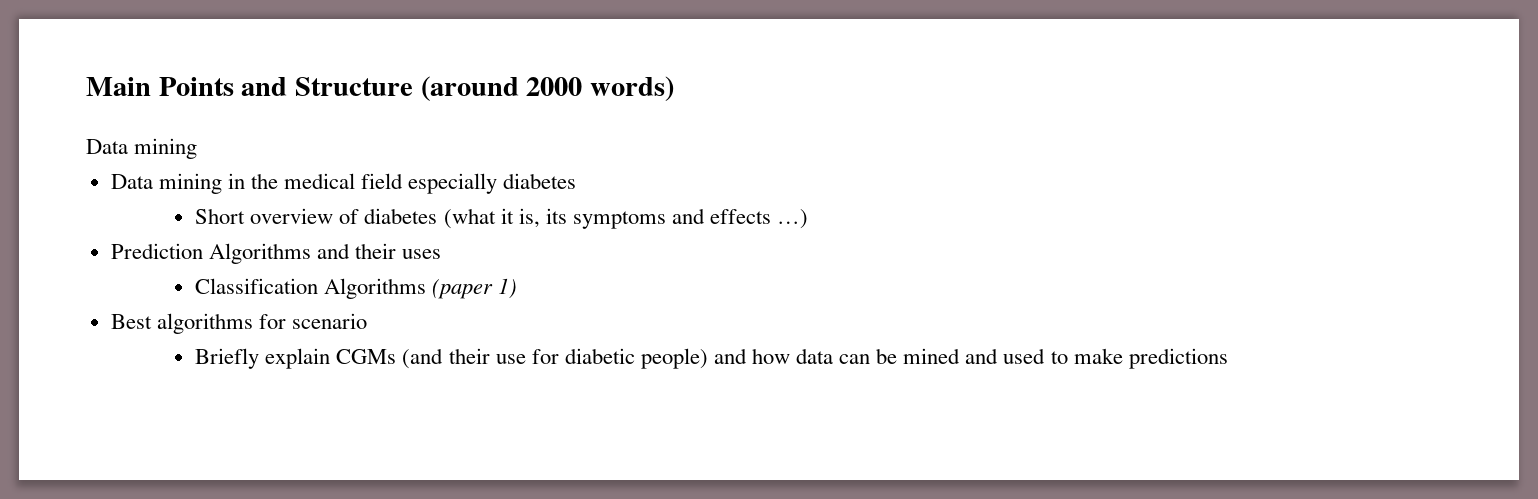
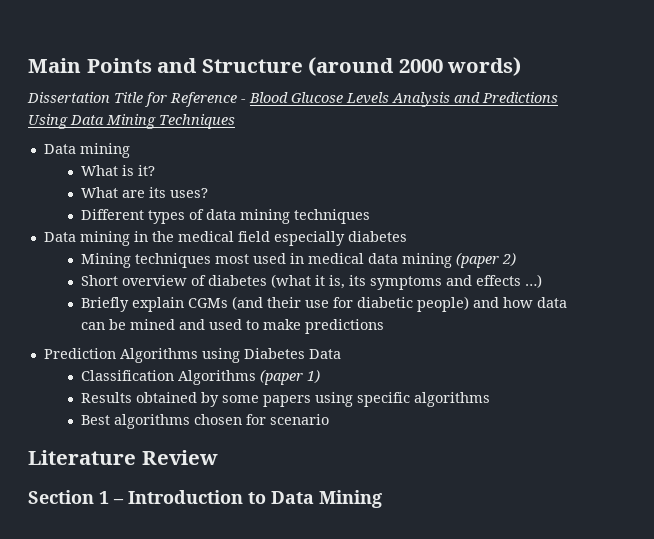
  Main Points and Structure (around 2000 words)
+ Dissertation Title for Reference - Blood Glucose Levels Analysis and Predictions Using Data Mining Techniques
  Data mining
+ What is it?
+ What are its uses?
+ Different types of data mining techniques
+ Mining techniques most used in medical data mining (paper 2)
- Prediction Algorithms and their uses
- Classification Algorithms (paper 1)
- Best algorithms for scenario
+ Prediction Algorithms using Diabetes Data
+ Classification Algorithms (paper 1)
+ Results obtained by some papers using specific algorithms
+ Best algorithms chosen for scenario
+ Literature Review
+ Section 1 – Introduction to Data Mining

